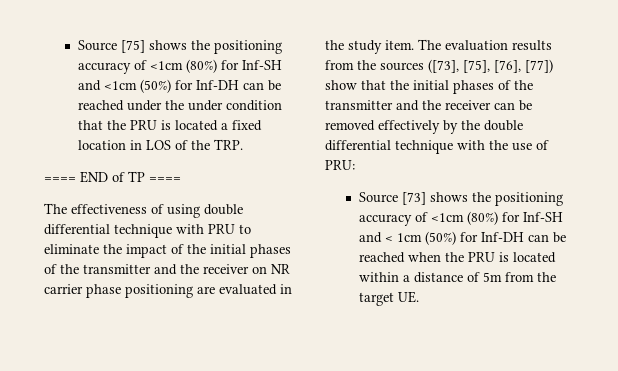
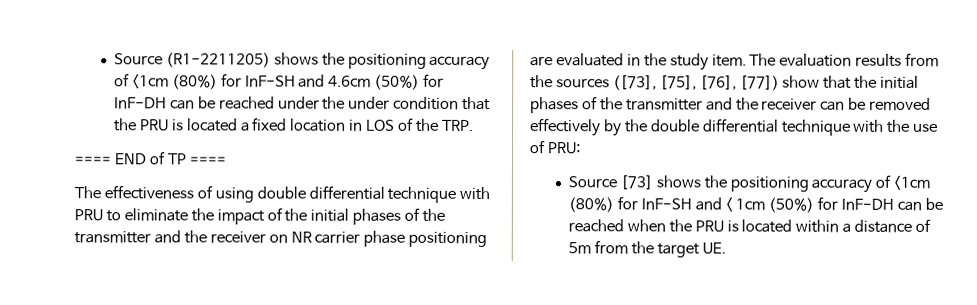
- Source [75] shows the positioning accuracy of <1cm (80%) for Inf-SH and <1cm (50%) for Inf-DH can be reached under the under condition that the PRU is located a fixed location in LOS of the TRP.
+ Source (R1-2211205) shows the positioning accuracy of <1cm (80%) for InF-SH and 4.6cm (50%) for InF-DH can be reached under the under condition that the PRU is located a fixed location in LOS of the TRP.
- Source [73] shows the positioning accuracy of <1cm (80%) for Inf-SH and < 1cm (50%) for Inf-DH can be reached when the PRU is located within a distance of 5m from the target UE.
+ Source [73] shows the positioning accuracy of <1cm (80%) for InF-SH and < 1cm (50%) for InF-DH can be reached when the PRU is located within a distance of 5m from the target UE.

